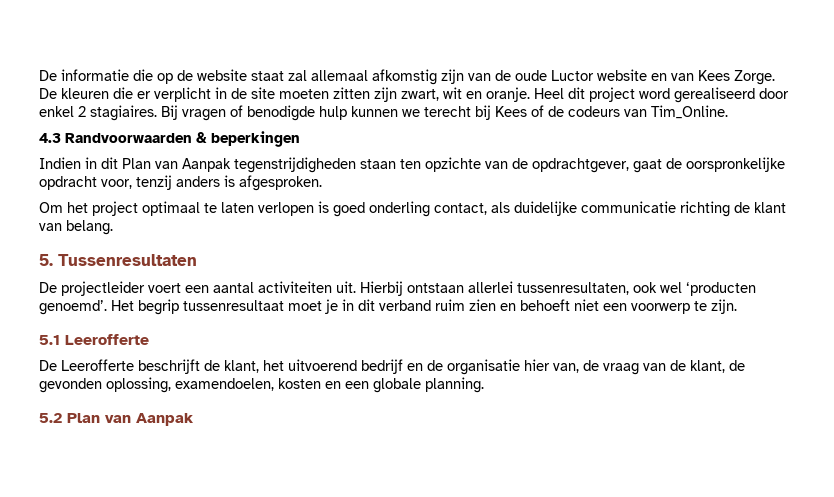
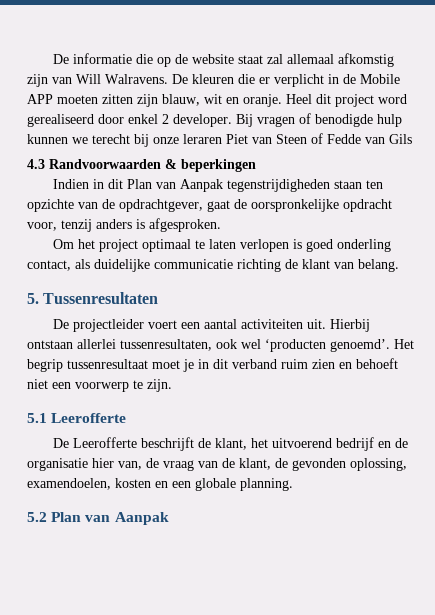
- De informatie die op de website staat zal allemaal afkomstig zijn van de oude Luctor website en van Kees Zorge.
+ De informatie die op de website staat zal allemaal afkomstig zijn van Will Walravens.
- De kleuren die er verplicht in de site moeten zitten zijn zwart, wit en oranje.
+ De kleuren die er verplicht in de Mobile APP moeten zitten zijn blauw, wit en oranje.
- Heel dit project word gerealiseerd door enkel 2 stagiaires.
+ Heel dit project word gerealiseerd door enkel 2 developer.
- Bij vragen of benodigde hulp kunnen we terecht bij Kees of de codeurs van Tim_Online.
+ Bij vragen of benodigde hulp kunnen we terecht bij onze leraren Piet van Steen of Fedde van Gils

